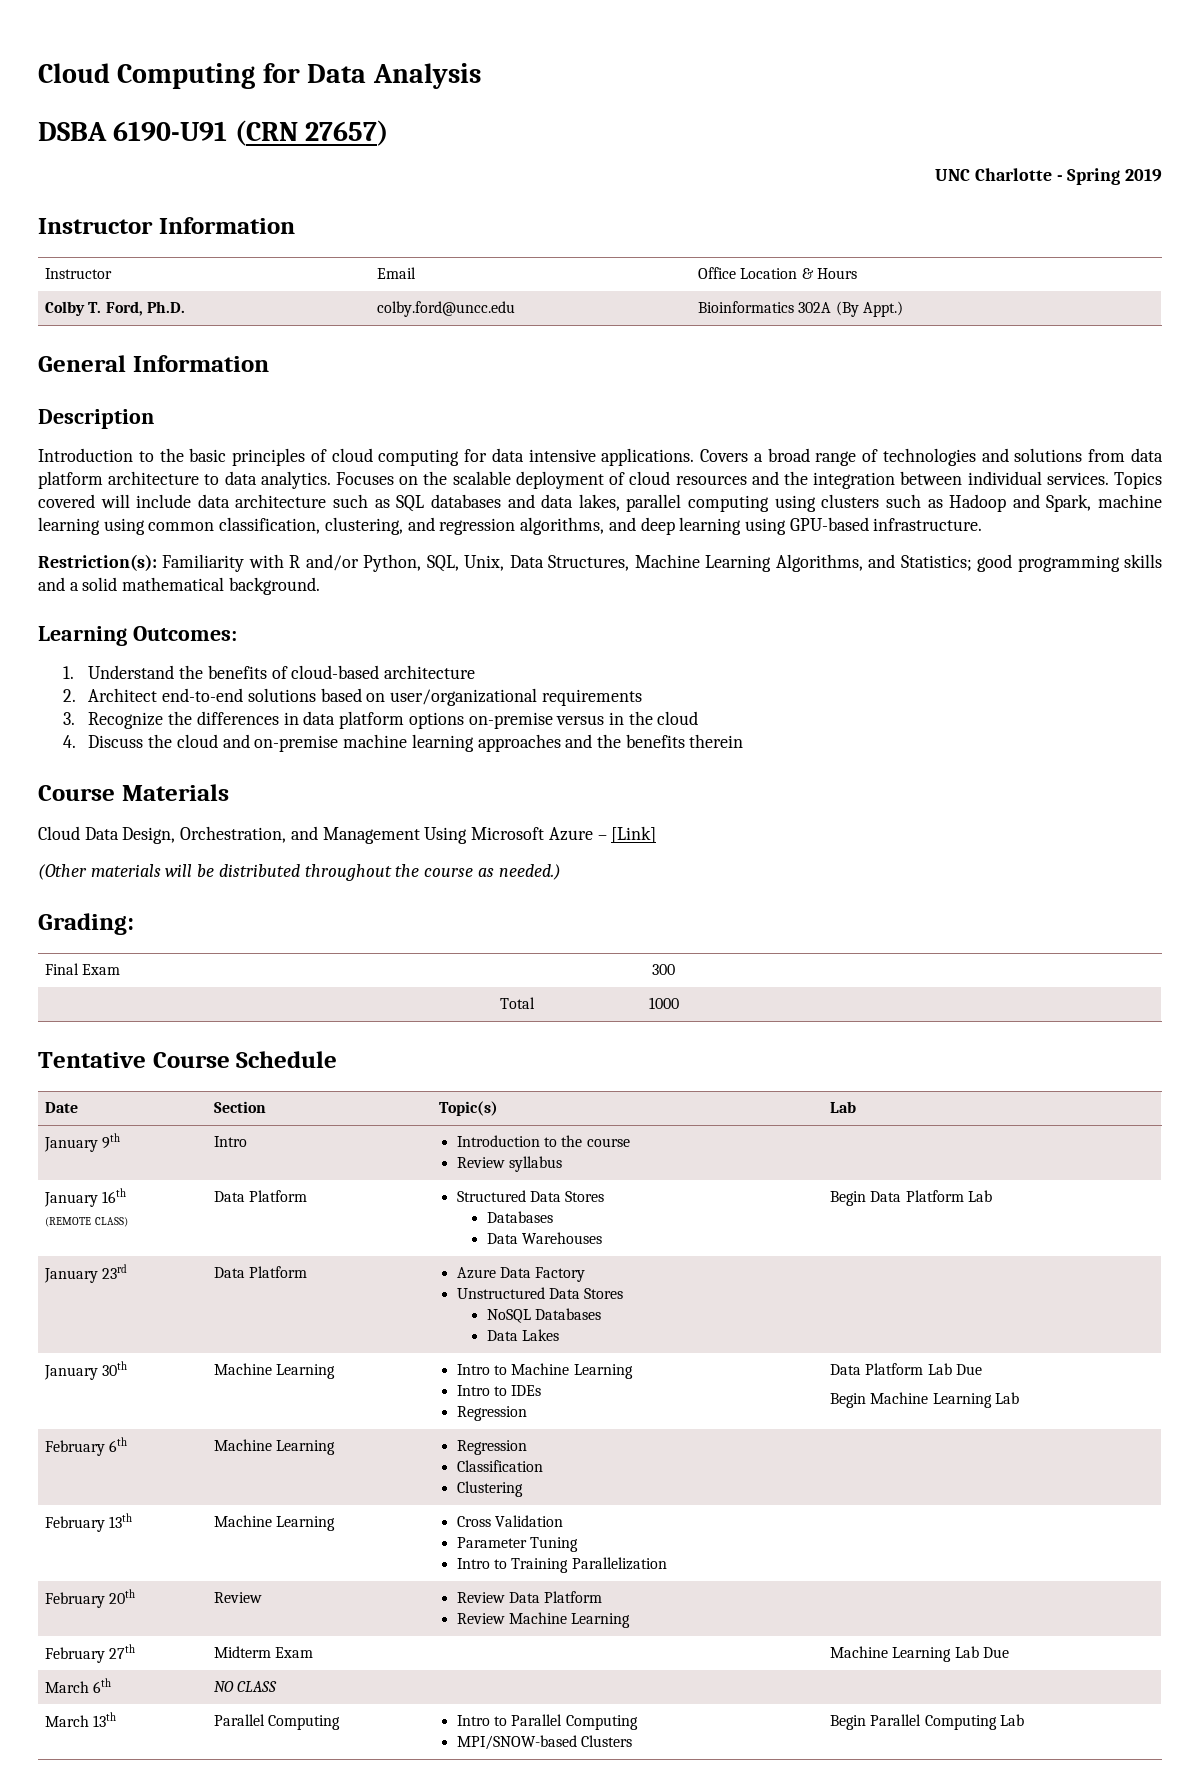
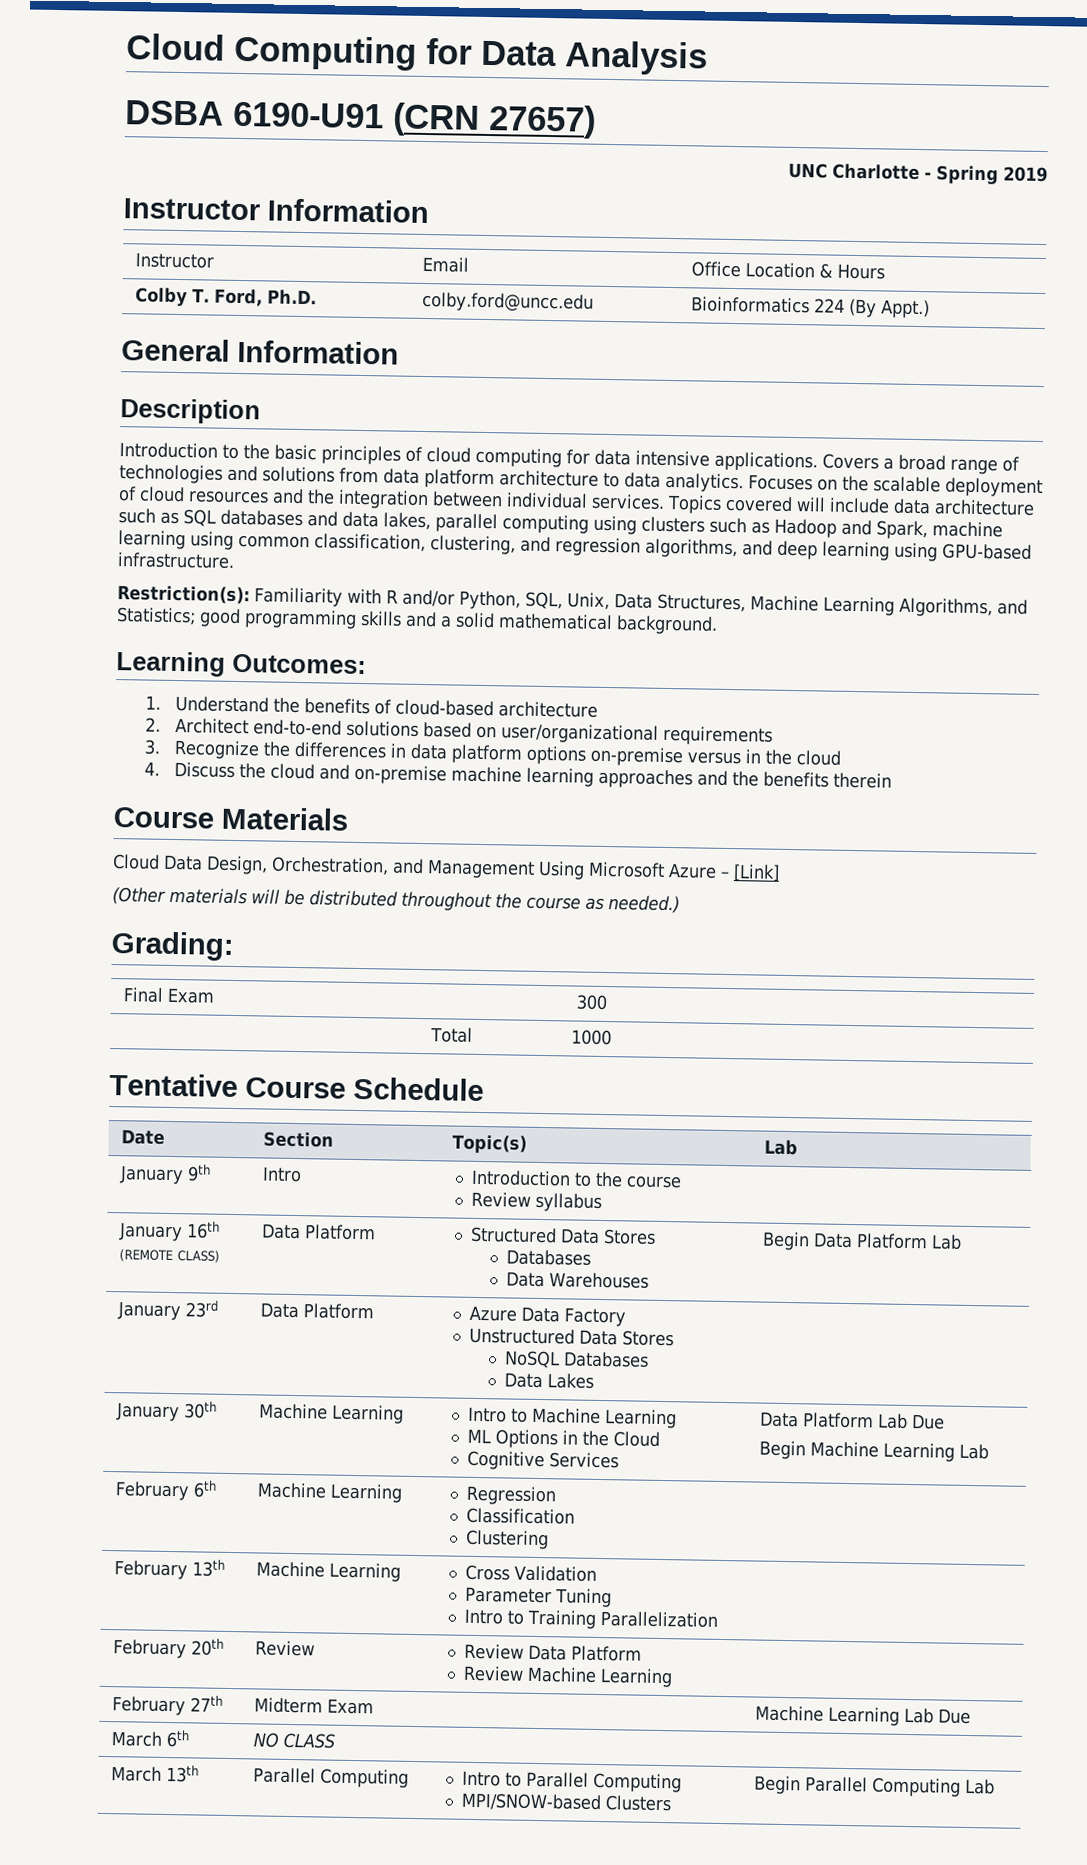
- Colby T. Ford, Ph.D. | colby.ford@uncc.edu | Bioinformatics 302A (By Appt.)
+ Colby T. Ford, Ph.D. | colby.ford@uncc.edu | Bioinformatics 224 (By Appt.)
  January 30th | Machine Learning | Intro to Machine Learning
- Intro to IDEs
- Regression | Data Platform Lab Due
+ ML Options in the Cloud
+ Cognitive Services | Data Platform Lab Due

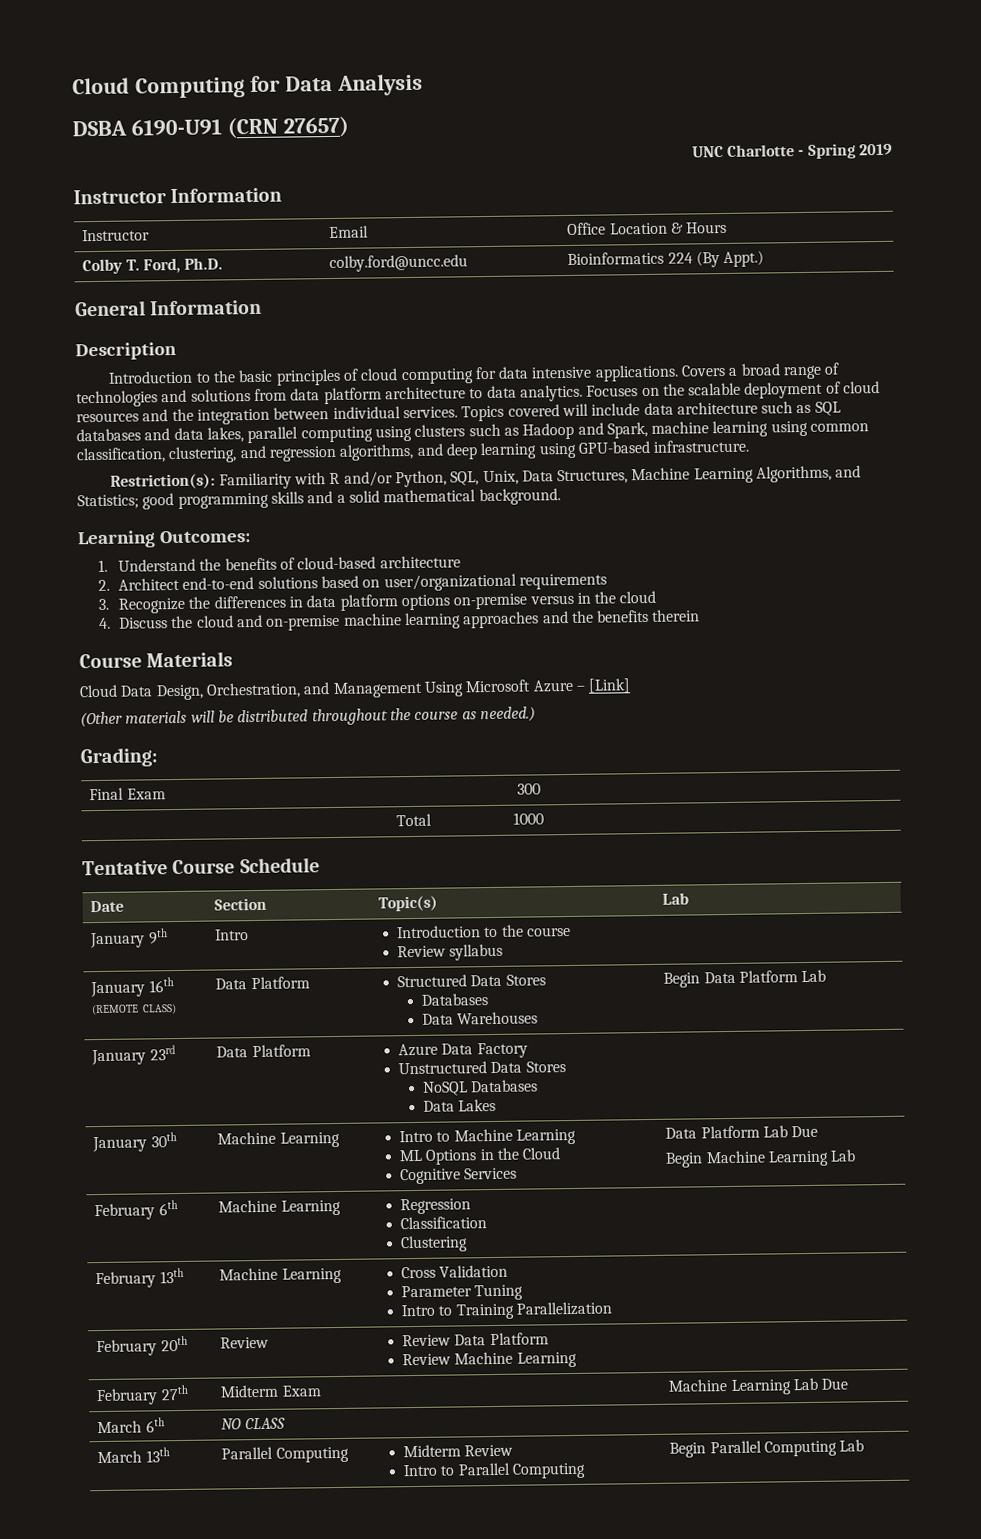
- March 13th | Parallel Computing | Intro to Parallel Computing
- MPI/SNOW-based Clusters | Begin Parallel Computing Lab
+ March 13th | Parallel Computing | Midterm Review
+ Intro to Parallel Computing | Begin Parallel Computing Lab

